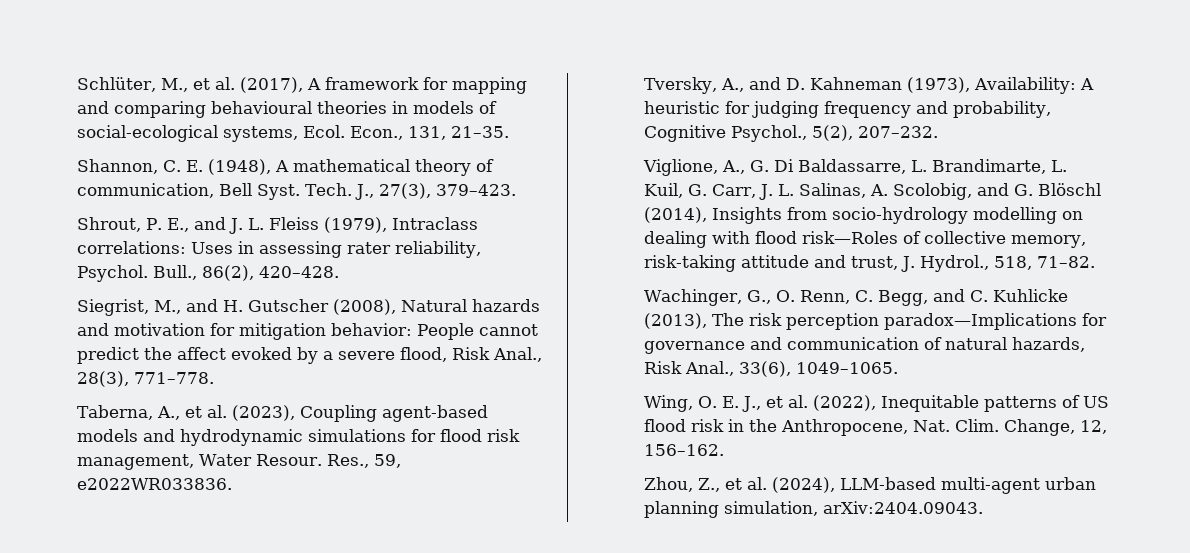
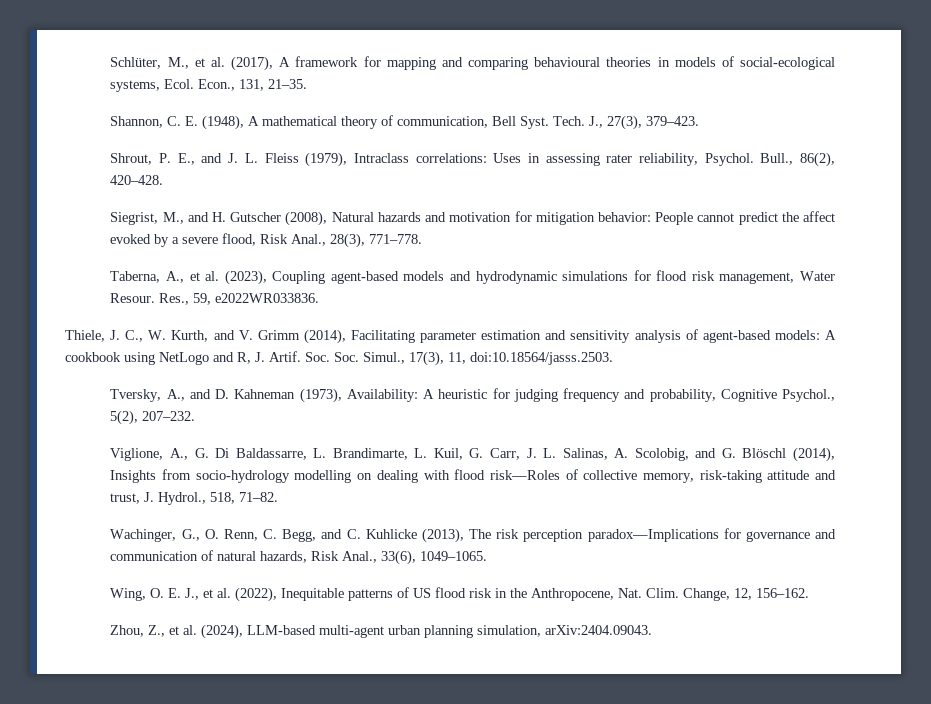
+ Thiele, J. C., W. Kurth, and V. Grimm (2014), Facilitating parameter estimation and sensitivity analysis of agent-based models: A cookbook using NetLogo and R, J. Artif. Soc. Soc. Simul., 17(3), 11, doi:10.18564/jasss.2503.

